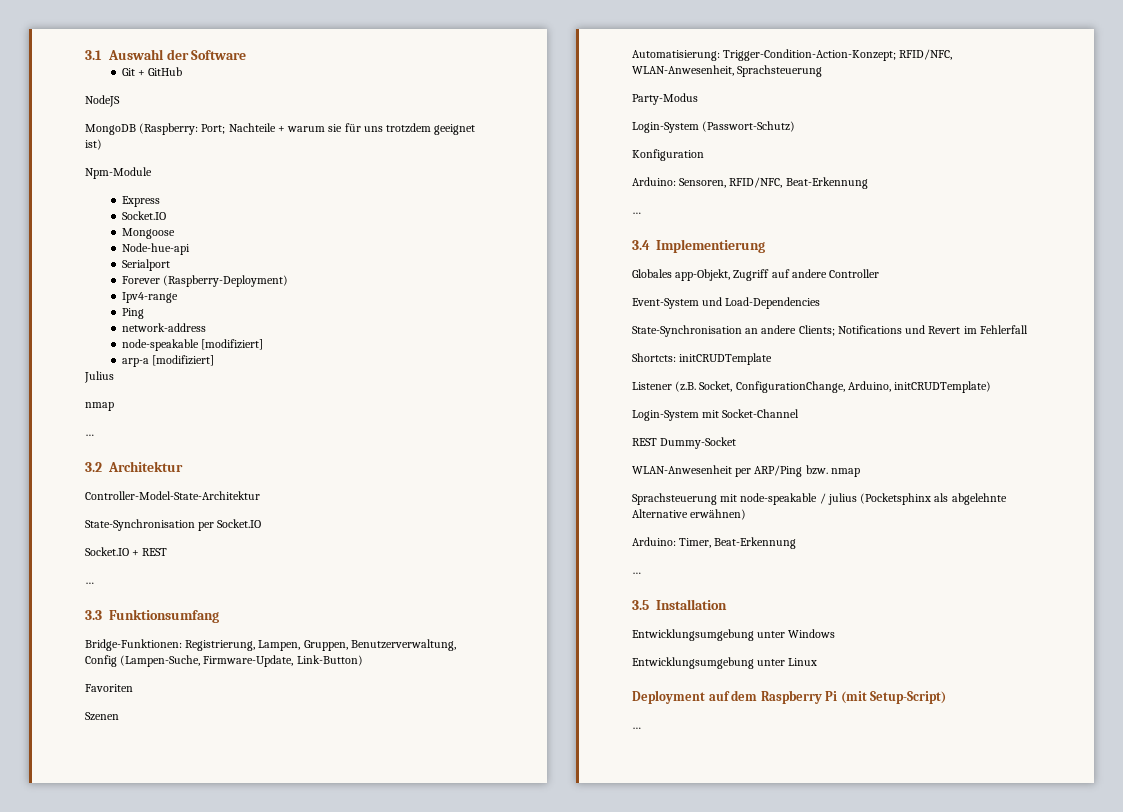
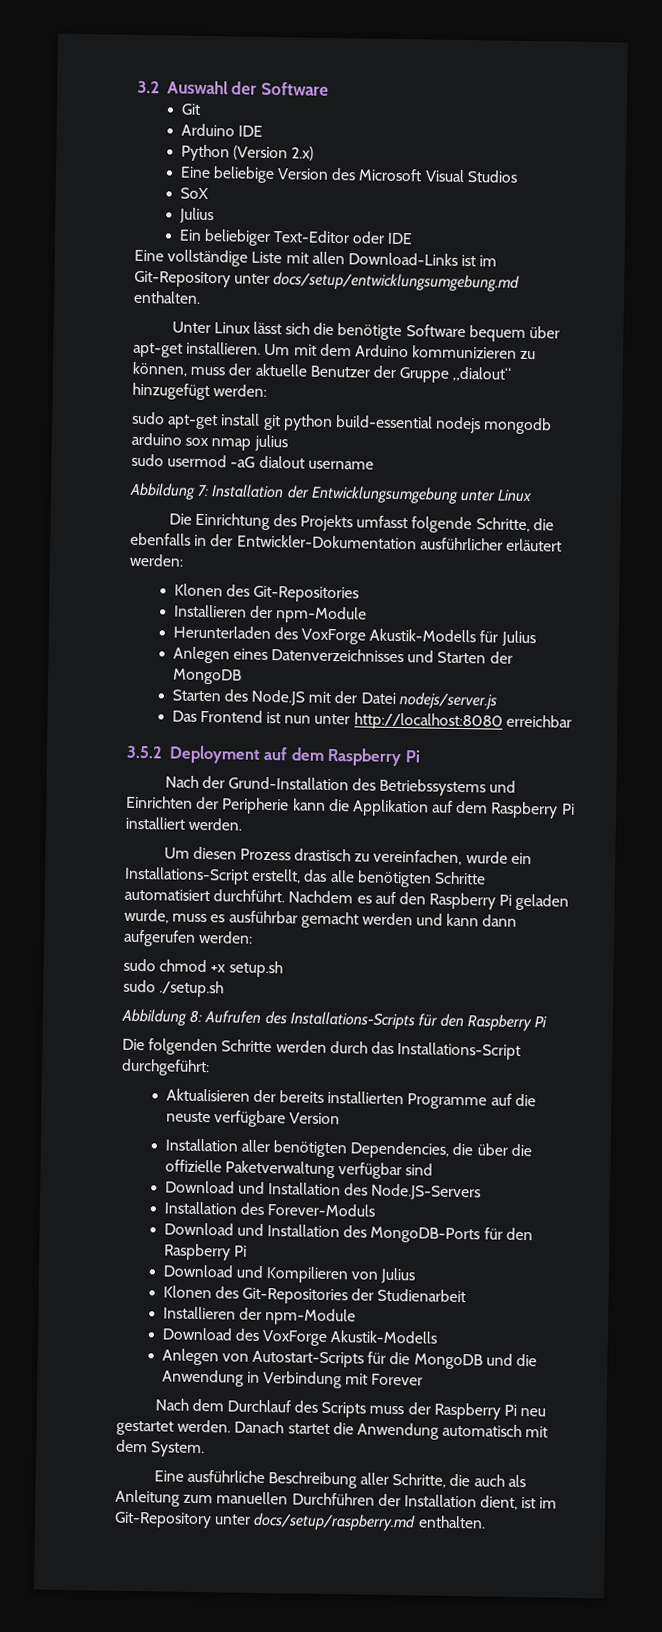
- 3.1 Auswahl der Software
+ 3.2 Auswahl der Software
- Git + GitHub
- NodeJS
- MongoDB (Raspberry: Port; Nachteile + warum sie für uns trotzdem geeignet ist)
- Npm-Module
- Express
- Socket.IO
- Mongoose
- Node-hue-api
- Serialport
- Forever (Raspberry-Deployment)
- Ipv4-range
- Ping
- network-address
- node-speakable [modifiziert]
- arp-a [modifiziert]
+ Git
+ Arduino IDE
+ Python (Version 2.x)
+ Eine beliebige Version des Microsoft Visual Studios
+ SoX
  Julius
- nmap
- …
- 3.2 Architektur
- Controller-Model-State-Architektur
- State-Synchronisation per Socket.IO
- Socket.IO + REST
- …
- 3.3 Funktionsumfang
- Bridge-Funktionen: Registrierung, Lampen, Gruppen, Benutzerverwaltung, Config (Lampen-Suche, Firmware-Update, Link-Button)
- Favoriten
- Szenen
- Automatisierung: Trigger-Condition-Action-Konzept; RFID/NFC, WLAN-Anwesenheit, Sprachsteuerung
- Party-Modus
- Login-System (Passwort-Schutz)
- Konfiguration
- Arduino: Sensoren, RFID/NFC, Beat-Erkennung
- …
- 3.4 Implementierung
- Globales app-Objekt, Zugriff auf andere Controller
- Event-System und Load-Dependencies
- State-Synchronisation an andere Clients; Notifications und Revert im Fehlerfall
- Shortcts: initCRUDTemplate
- Listener (z.B. Socket, ConfigurationChange, Arduino, initCRUDTemplate)
- Login-System mit Socket-Channel
- REST Dummy-Socket
- WLAN-Anwesenheit per ARP/Ping bzw. nmap
- Sprachsteuerung mit node-speakable / julius (Pocketsphinx als abgelehnte Alternative erwähnen)
- Arduino: Timer, Beat-Erkennung
- …
- 3.5 Installation
- Entwicklungsumgebung unter Windows
- Entwicklungsumgebung unter Linux
- Deployment auf dem Raspberry Pi (mit Setup-Script)
- …
+ Ein beliebiger Text-Editor oder IDE
+ Eine vollständige Liste mit allen Download-Links ist im Git-Repository unter docs/setup/entwicklungsumgebung.md enthalten.
+ Unter Linux lässt sich die benötigte Software bequem über apt-get installieren. Um mit dem Arduino kommunizieren zu können, muss der aktuelle Benutzer der Gruppe „dialout“ hinzugefügt werden:
+ sudo apt-get install git python build-essential nodejs mongodb arduino sox nmap julius
+ sudo usermod -aG dialout username
+ Abbildung 7: Installation der Entwicklungsumgebung unter Linux
+ Die Einrichtung des Projekts umfasst folgende Schritte, die ebenfalls in der Entwickler-Dokumentation ausführlicher erläutert werden:
+ Klonen des Git-Repositories
+ Installieren der npm-Module
+ Herunterladen des VoxForge Akustik-Modells für Julius
+ Anlegen eines Datenverzeichnisses und Starten der MongoDB
+ Starten des Node.JS mit der Datei nodejs/server.js
+ Das Frontend ist nun unter http://localhost:8080 erreichbar
+ 3.5.2 Deployment auf dem Raspberry Pi
+ Nach der Grund-Installation des Betriebssystems und Einrichten der Peripherie kann die Applikation auf dem Raspberry Pi installiert werden.
+ Um diesen Prozess drastisch zu vereinfachen, wurde ein Installations-Script erstellt, das alle benötigten Schritte automatisiert durchführt. Nachdem es auf den Raspberry Pi geladen wurde, muss es ausführbar gemacht werden und kann dann aufgerufen werden:
+ sudo chmod +x setup.sh
+ sudo ./setup.sh
+ Abbildung 8: Aufrufen des Installations-Scripts für den Raspberry Pi
+ Die folgenden Schritte werden durch das Installations-Script durchgeführt:
+ Aktualisieren der bereits installierten Programme auf die neuste verfügbare Version
+ Installation aller benötigten Dependencies, die über die offizielle Paketverwaltung verfügbar sind
+ Download und Installation des Node.JS-Servers
+ Installation des Forever-Moduls
+ Download und Installation des MongoDB-Ports für den Raspberry Pi
+ Download und Kompilieren von Julius
+ Klonen des Git-Repositories der Studienarbeit
+ Installieren der npm-Module
+ Download des VoxForge Akustik-Modells
+ Anlegen von Autostart-Scripts für die MongoDB und die Anwendung in Verbindung mit Forever
+ Nach dem Durchlauf des Scripts muss der Raspberry Pi neu gestartet werden. Danach startet die Anwendung automatisch mit dem System.
+ Eine ausführliche Beschreibung aller Schritte, die auch als Anleitung zum manuellen Durchführen der Installation dient, ist im Git-Repository unter docs/setup/raspberry.md enthalten.

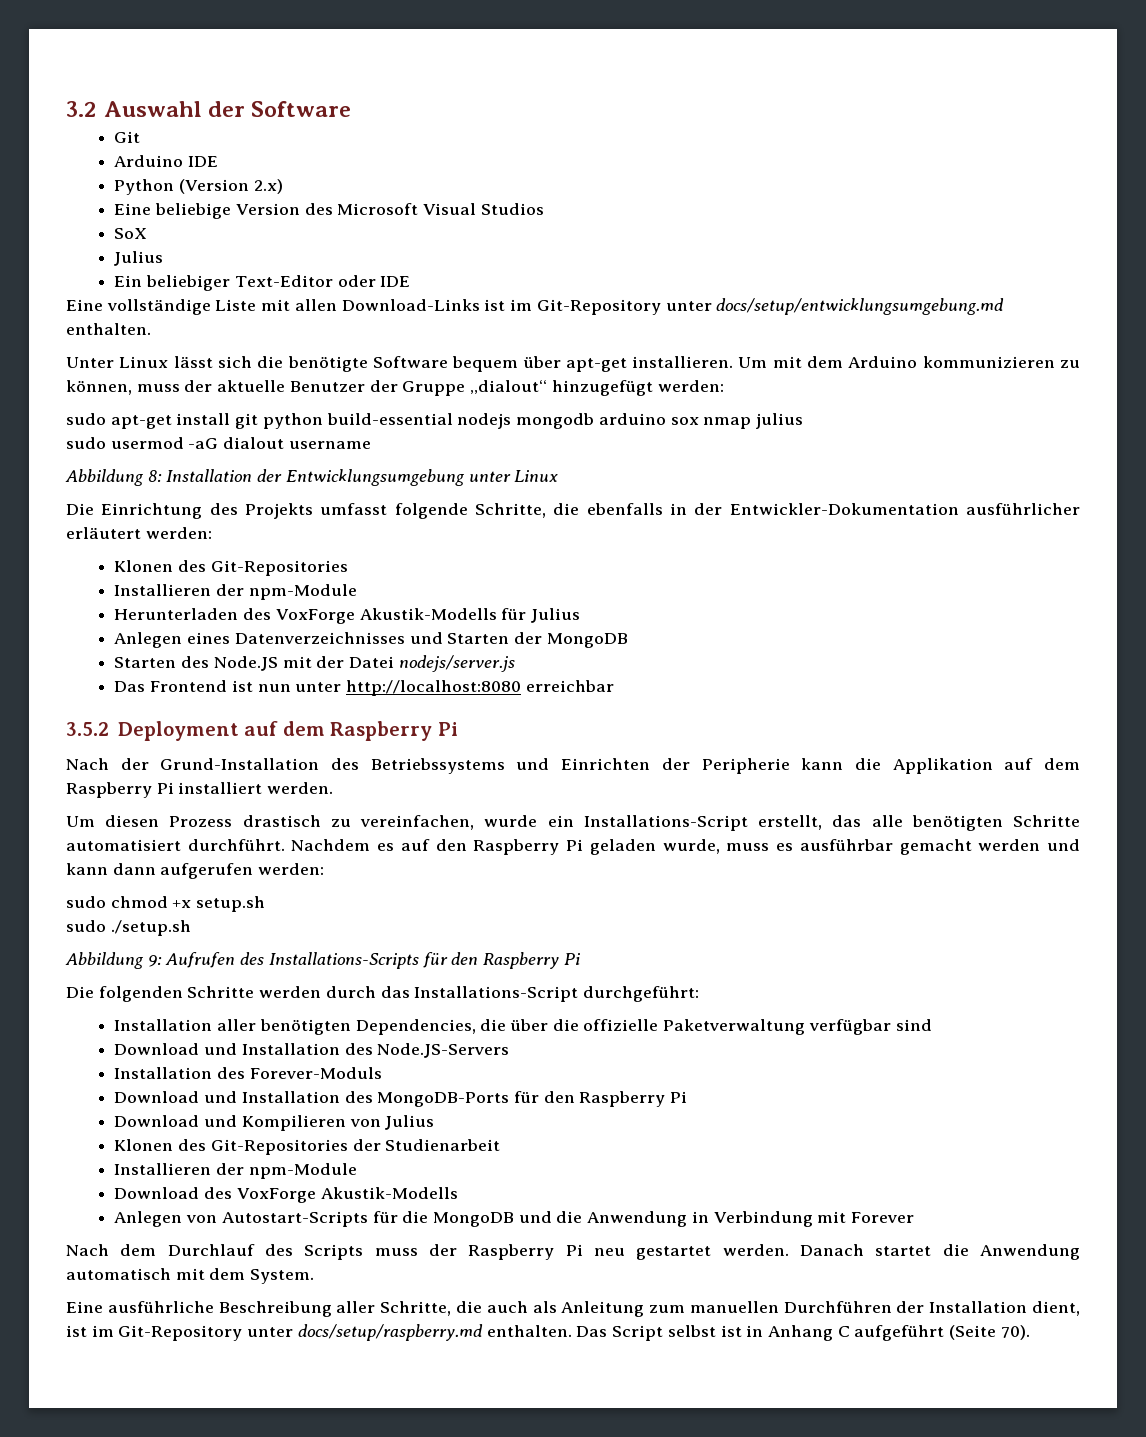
- Abbildung 7: Installation der Entwicklungsumgebung unter Linux
+ Abbildung 8: Installation der Entwicklungsumgebung unter Linux
- Abbildung 8: Aufrufen des Installations-Scripts für den Raspberry Pi
+ Abbildung 9: Aufrufen des Installations-Scripts für den Raspberry Pi
- Aktualisieren der bereits installierten Programme auf die neuste verfügbare Version
+ Das Script selbst ist in Anhang C aufgeführt (Seite 70).

